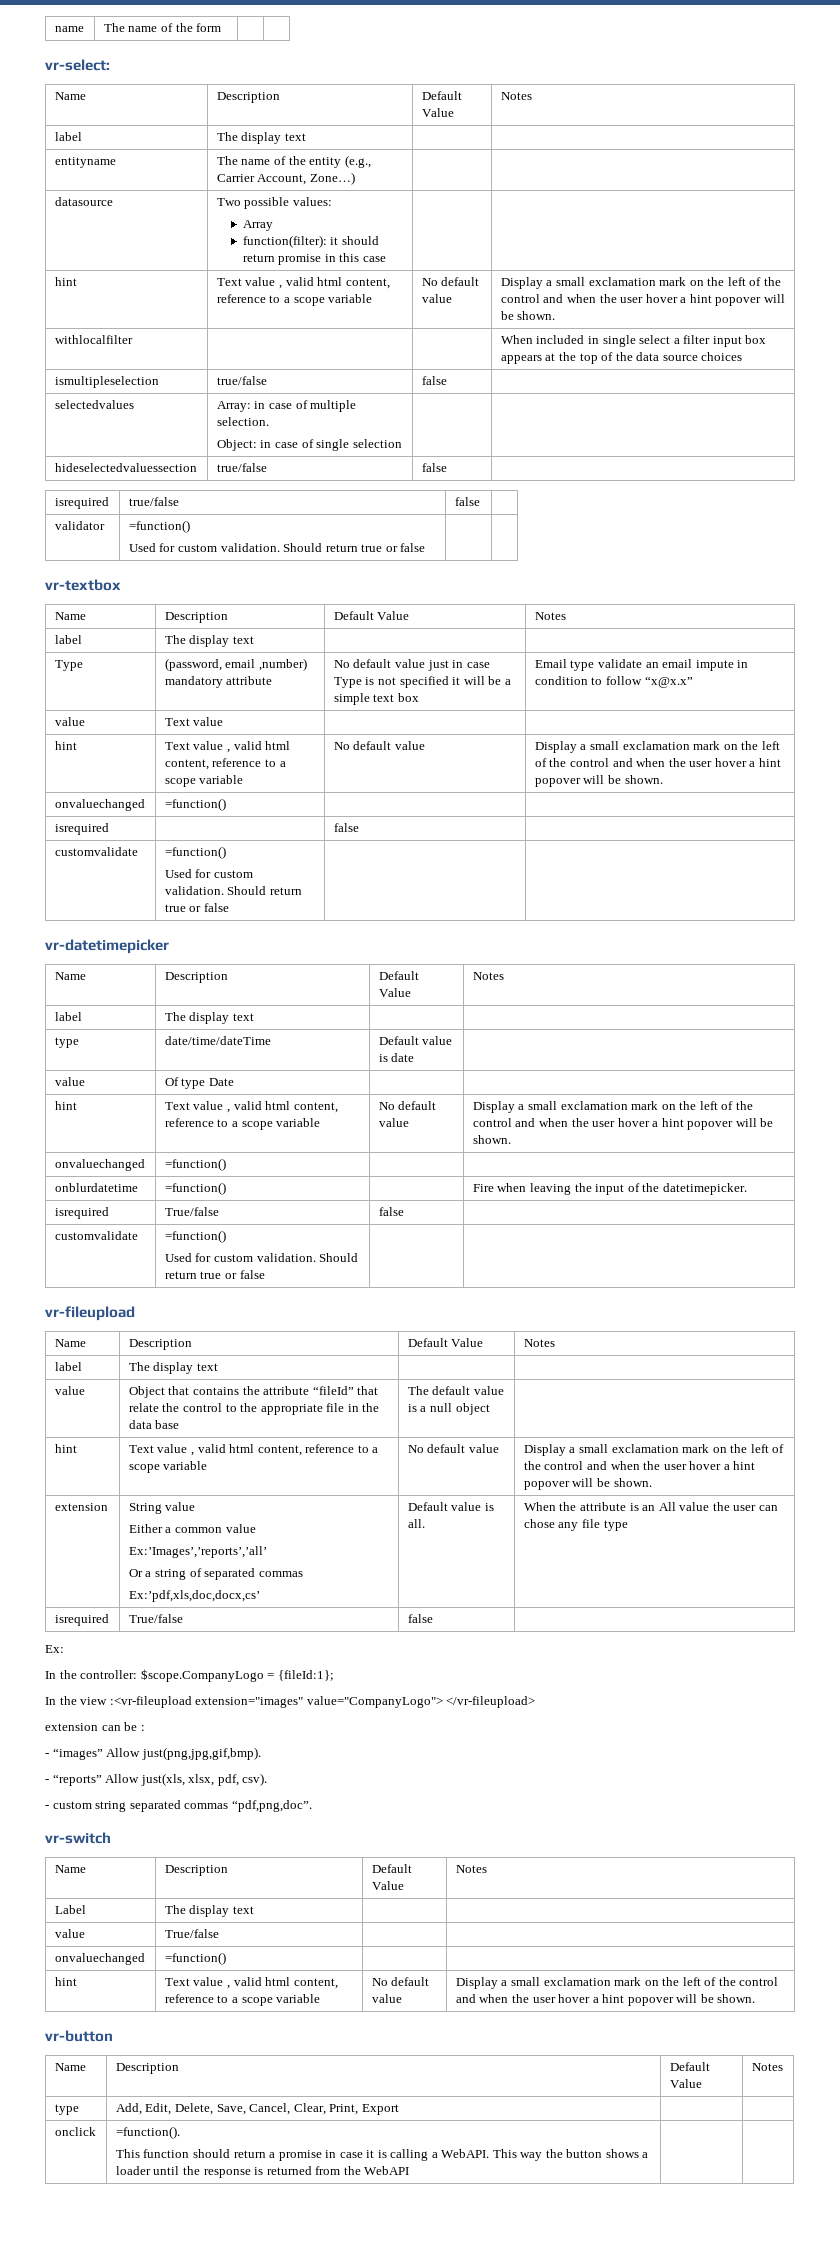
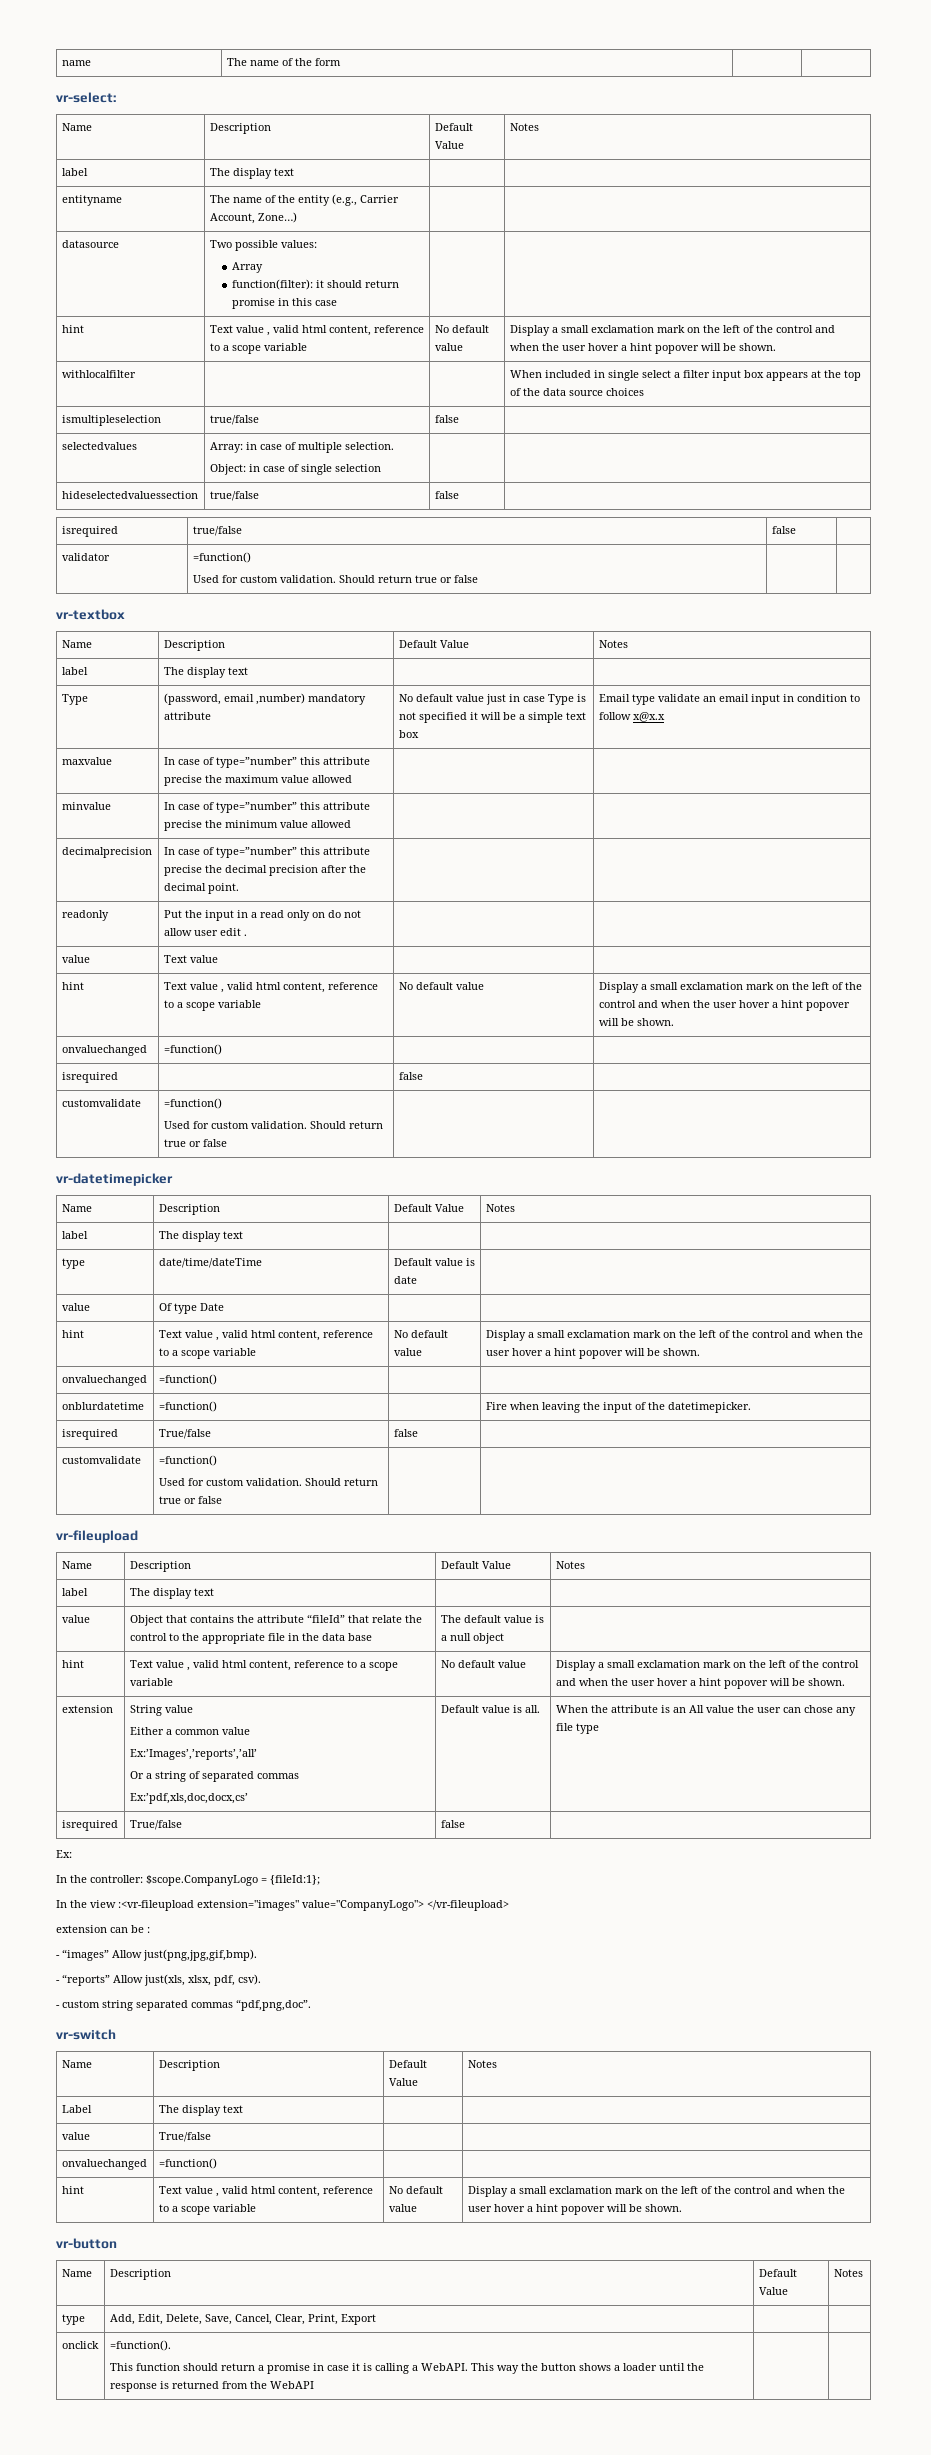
- Type | (password, email ,number) mandatory attribute | No default value just in case Type is not specified it will be a simple text box | Email type validate an email impute in condition to follow “x@x.x”
+ Type | (password, email ,number) mandatory attribute | No default value just in case Type is not specified it will be a simple text box | Email type validate an email input in condition to follow x@x.x
+ maxvalue | In case of type=”number” this attribute precise the maximum value allowed | |
+ minvalue | In case of type=”number” this attribute precise the minimum value allowed | |
+ decimalprecision | In case of type=”number” this attribute precise the decimal precision after the decimal point. | |
+ readonly | Put the input in a read only on do not allow user edit . | |

